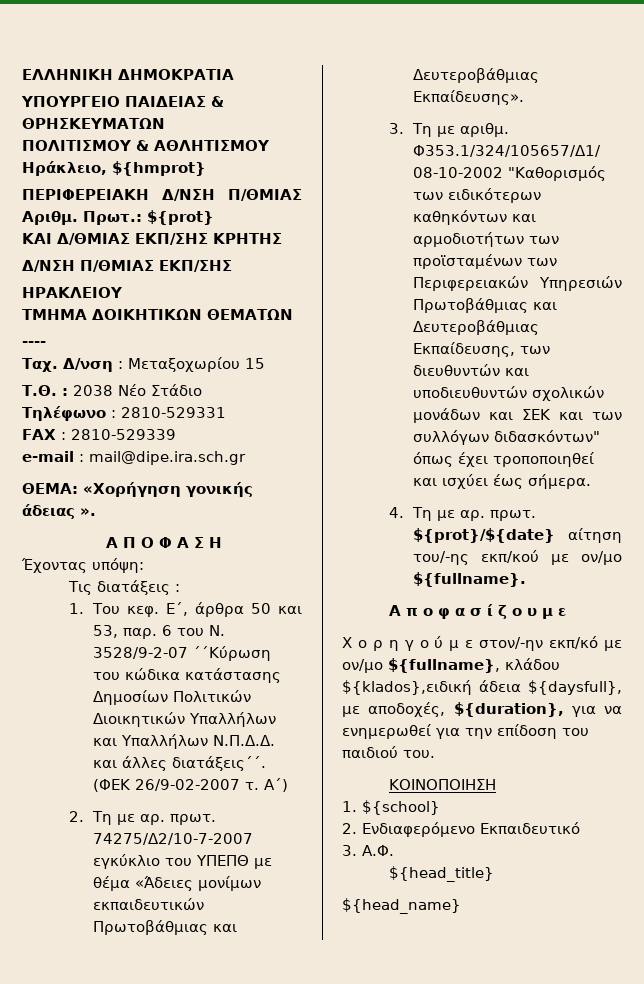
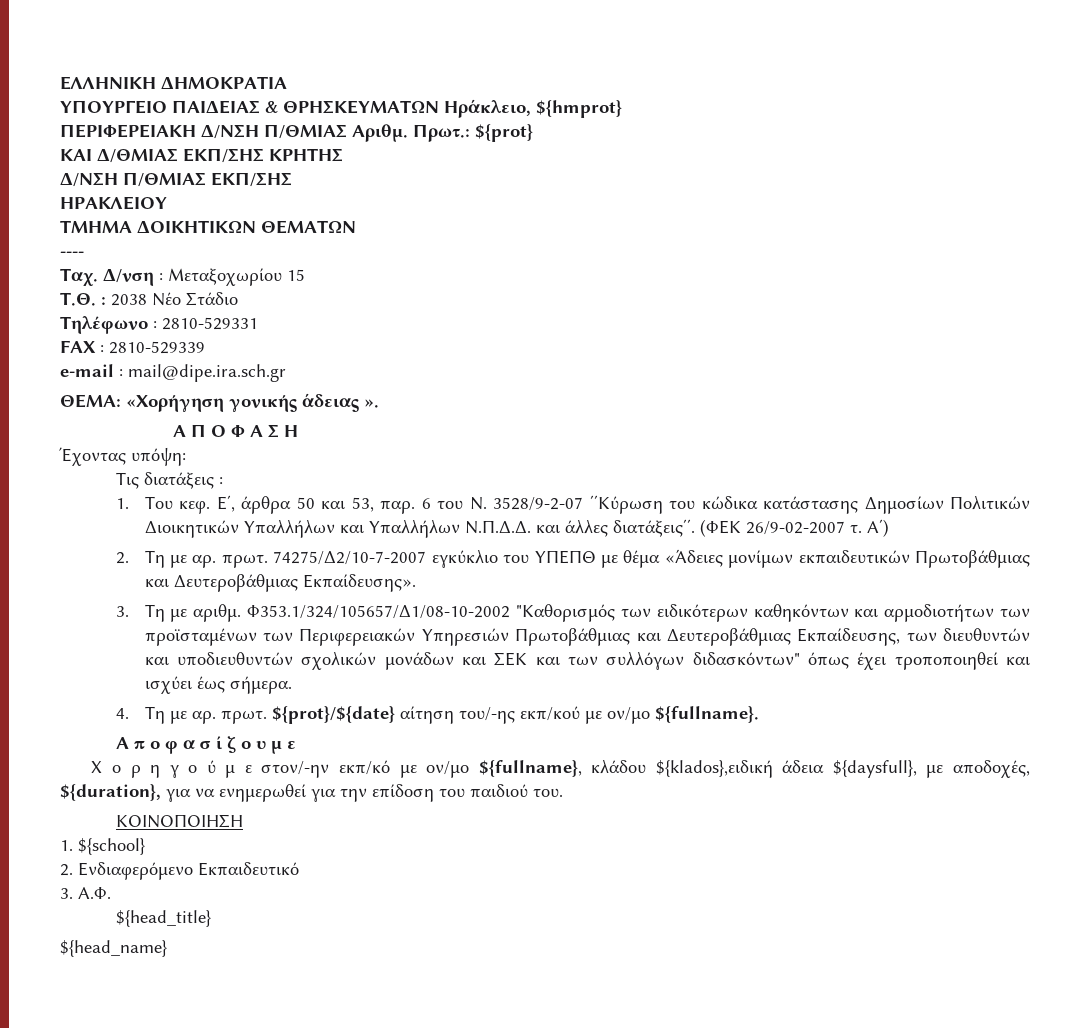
- ΥΠΟΥΡΓΕΙΟ ΠΑΙΔΕΙΑΣ & ΘΡΗΣΚΕΥΜΑΤΩΝ
- ΠΟΛΙΤΙΣΜΟΥ & ΑΘΛΗΤΙΣΜΟΥ Ηράκλειο, ${hmprot}
+ ΥΠΟΥΡΓΕΙΟ ΠΑΙΔΕΙΑΣ & ΘΡΗΣΚΕΥΜΑΤΩΝ Ηράκλειο, ${hmprot}

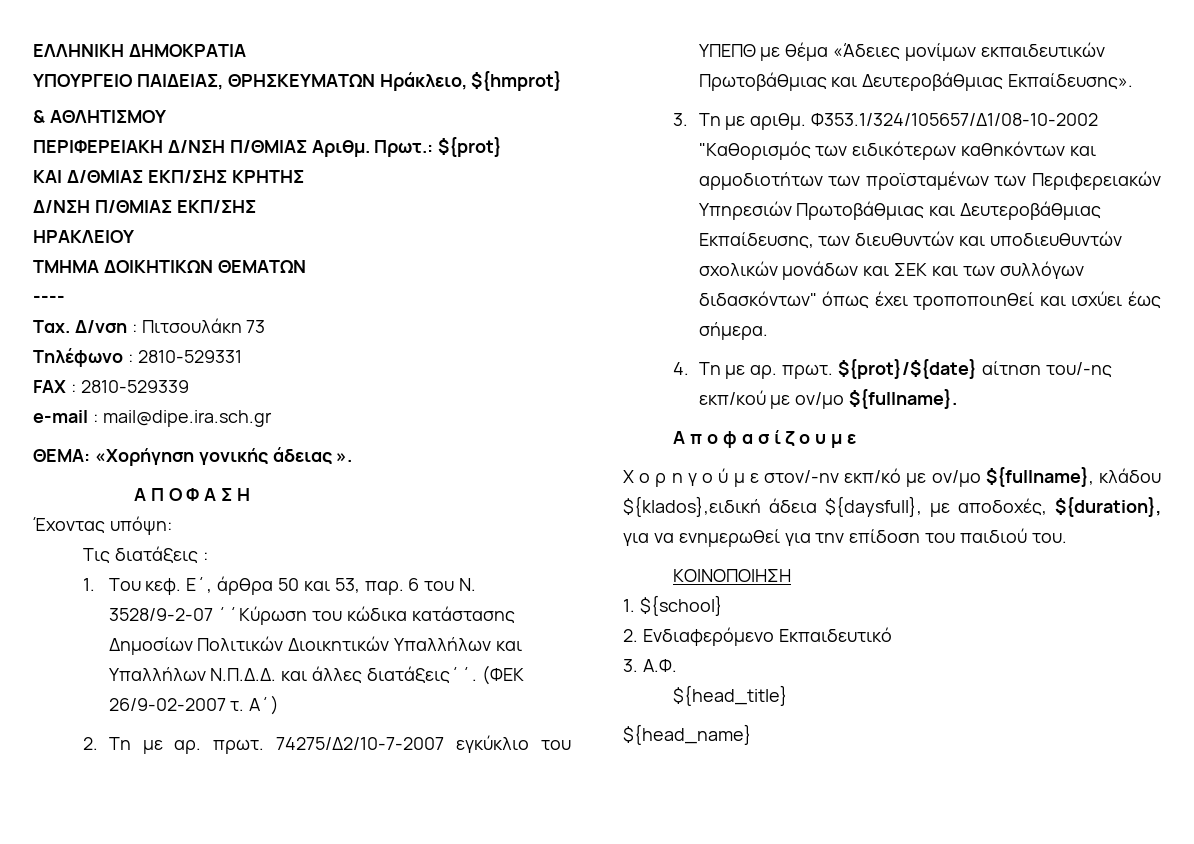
- ΥΠΟΥΡΓΕΙΟ ΠΑΙΔΕΙΑΣ & ΘΡΗΣΚΕΥΜΑΤΩΝ Ηράκλειο, ${hmprot}
+ ΥΠΟΥΡΓΕΙΟ ΠΑΙΔΕΙΑΣ, ΘΡΗΣΚΕΥΜΑΤΩΝ Ηράκλειο, ${hmprot}
+ & ΑΘΛΗΤΙΣΜΟΥ
- Ταχ. Δ/νση : Μεταξοχωρίου 15
- Τ.Θ. : 2038 Νέο Στάδιο
+ Ταχ. Δ/νση : Πιτσουλάκη 73

